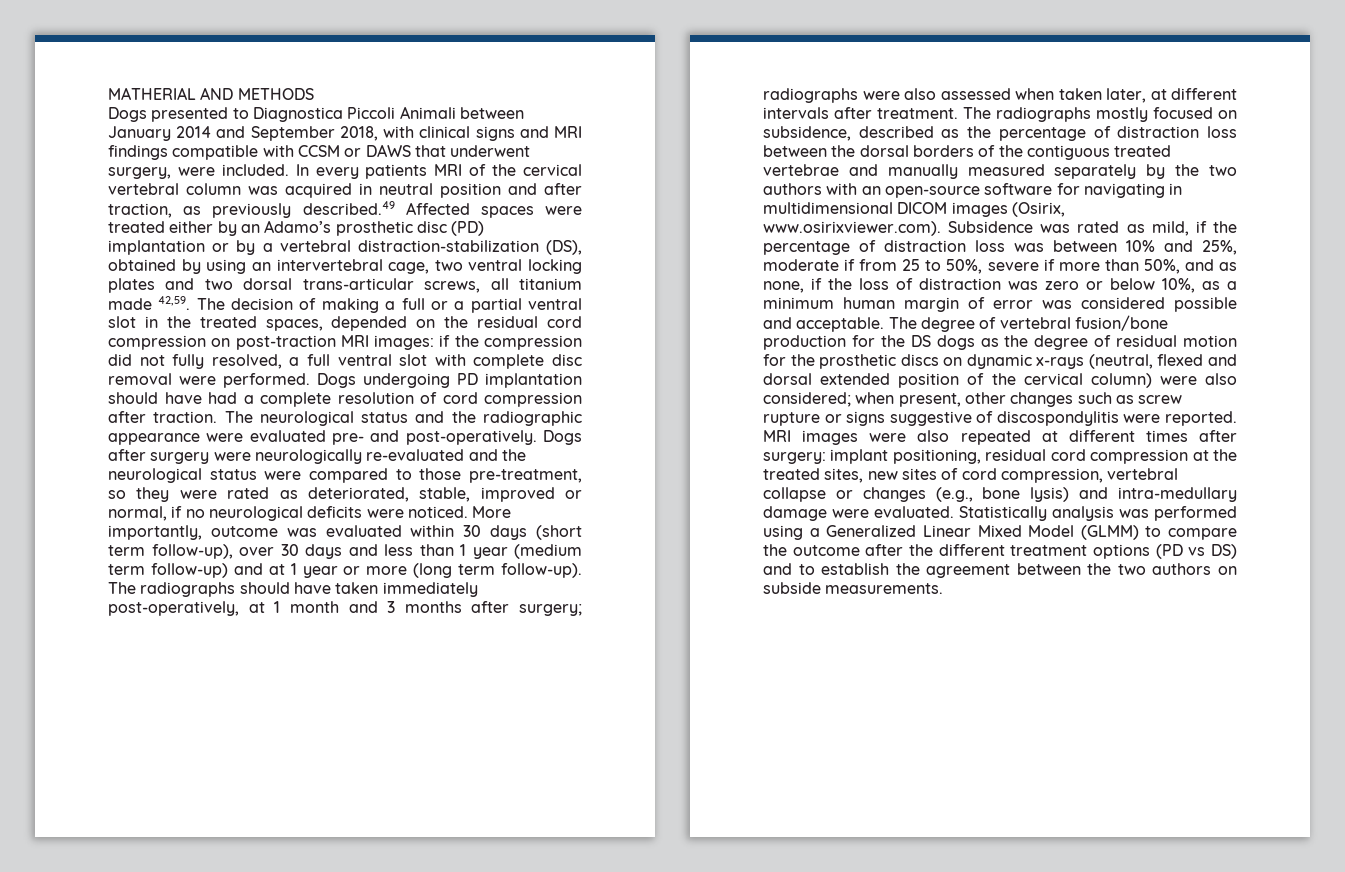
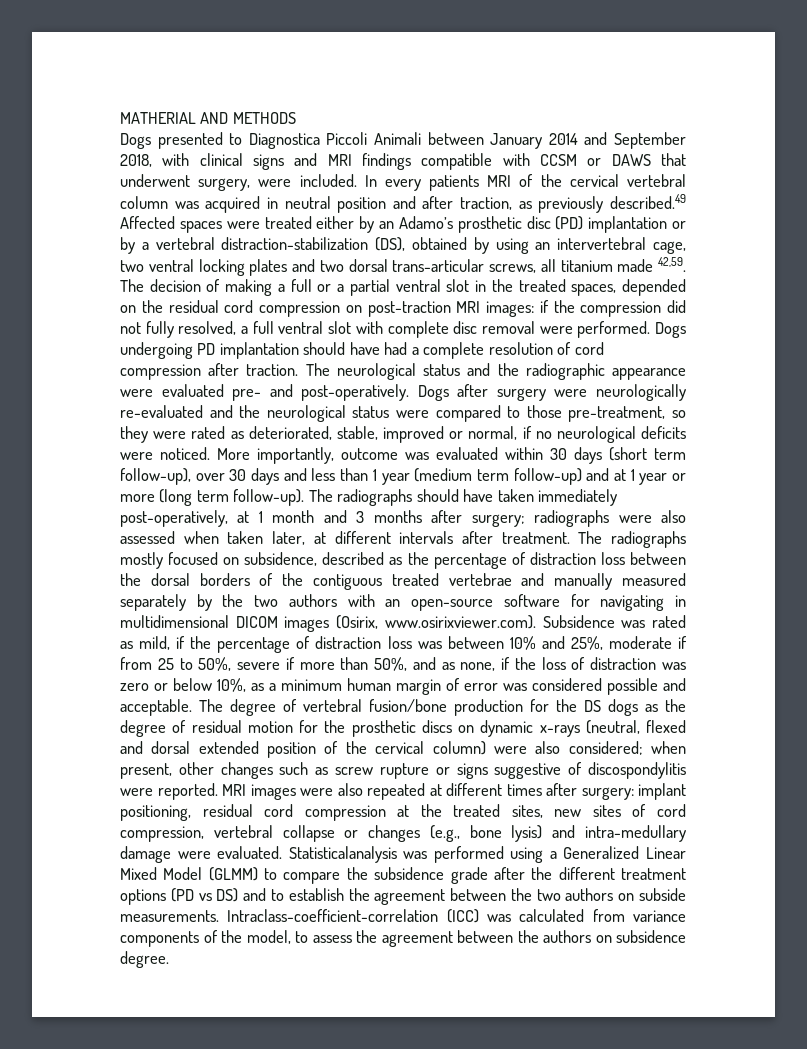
- Statistically analysis was performed using a Generalized Linear Mixed Model (GLMM) to compare the outcome after the different treatment options (PD vs DS) and to establish the agreement between the two authors on subside measurements.
+ Statisticalanalysis was performed using a Generalized Linear Mixed Model (GLMM) to compare the subsidence grade after the different treatment options (PD vs DS) and to establish the agreement between the two authors on subside measurements.
+ Intraclass-coefficient-correlation (ICC) was calculated from variance components of the model, to assess the agreement between the authors on subsidence degree.

